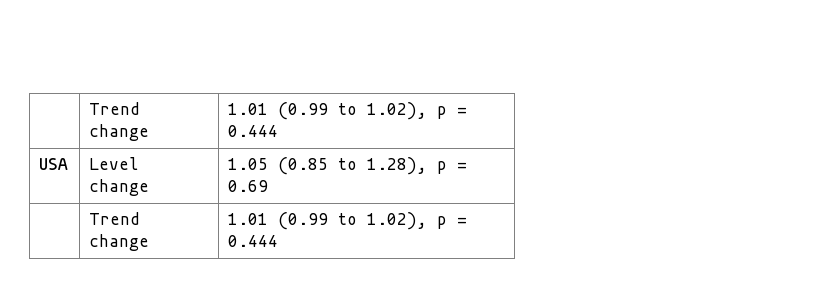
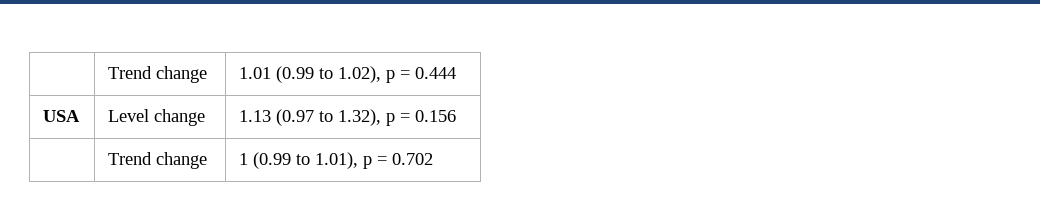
- USA | Level change | 1.05 (0.85 to 1.28), p = 0.69
- | Trend change | 1.01 (0.99 to 1.02), p = 0.444
+ USA | Level change | 1.13 (0.97 to 1.32), p = 0.156
+ | Trend change | 1 (0.99 to 1.01), p = 0.702

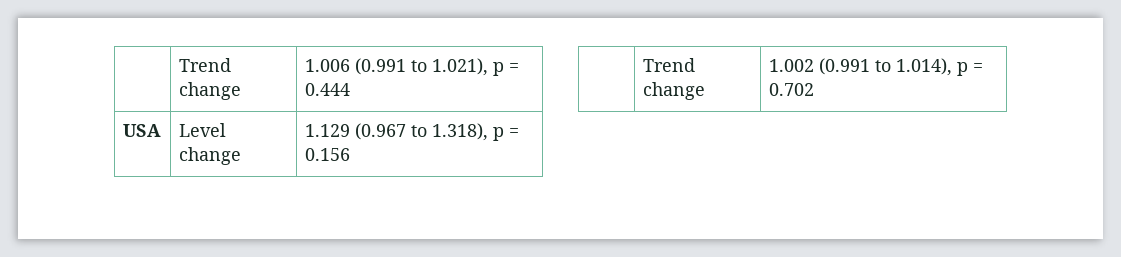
- | Trend change | 1.01 (0.99 to 1.02), p = 0.444
+ | Trend change | 1.006 (0.991 to 1.021), p = 0.444
- USA | Level change | 1.13 (0.97 to 1.32), p = 0.156
+ USA | Level change | 1.129 (0.967 to 1.318), p = 0.156
- | Trend change | 1 (0.99 to 1.01), p = 0.702
+ | Trend change | 1.002 (0.991 to 1.014), p = 0.702

